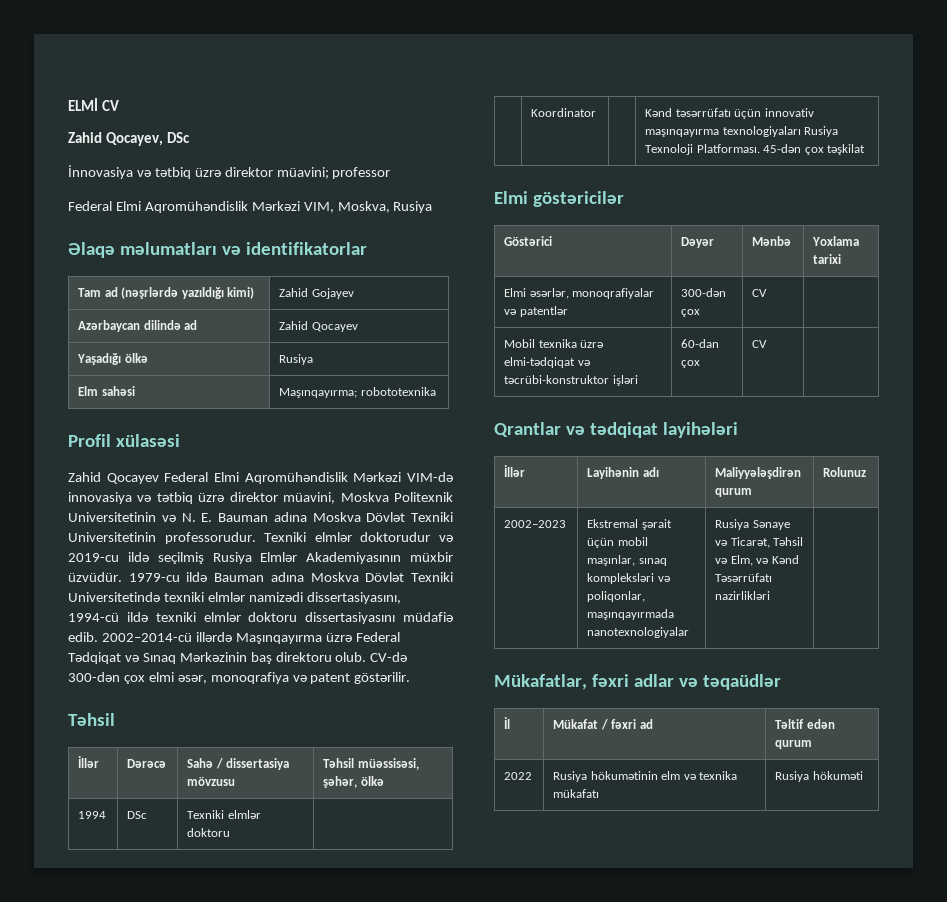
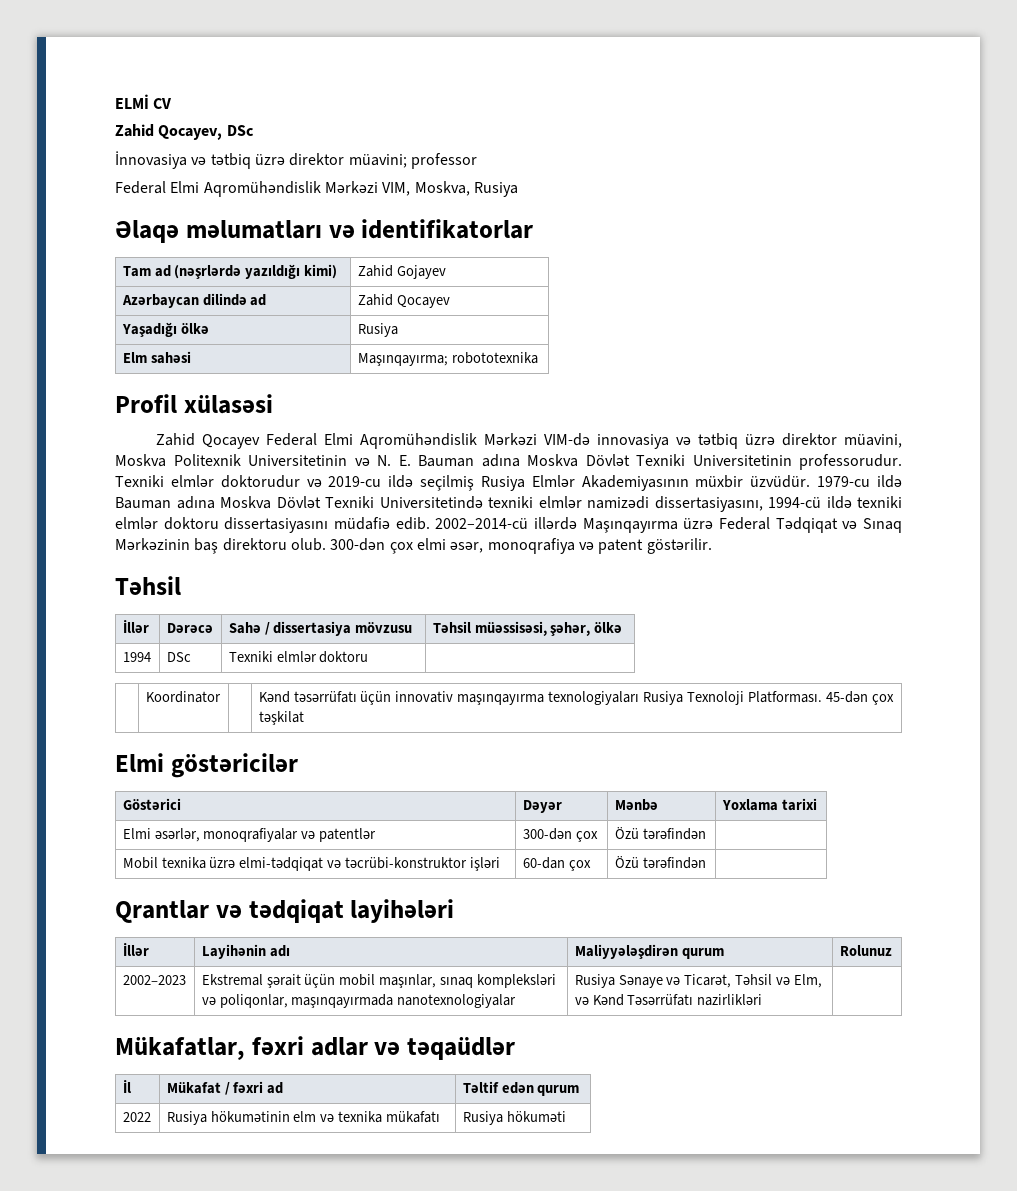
- CV-də 300-dən çox elmi əsər, monoqrafiya və patent göstərilir.
+ 300-dən çox elmi əsər, monoqrafiya və patent göstərilir.
- Elmi əsərlər, monoqrafiyalar və patentlər | 300-dən çox | CV |
+ Elmi əsərlər, monoqrafiyalar və patentlər | 300-dən çox | Özü tərəfindən |
- Mobil texnika üzrə elmi-tədqiqat və təcrübi-konstruktor işləri | 60-dan çox | CV |
+ Mobil texnika üzrə elmi-tədqiqat və təcrübi-konstruktor işləri | 60-dan çox | Özü tərəfindən |

